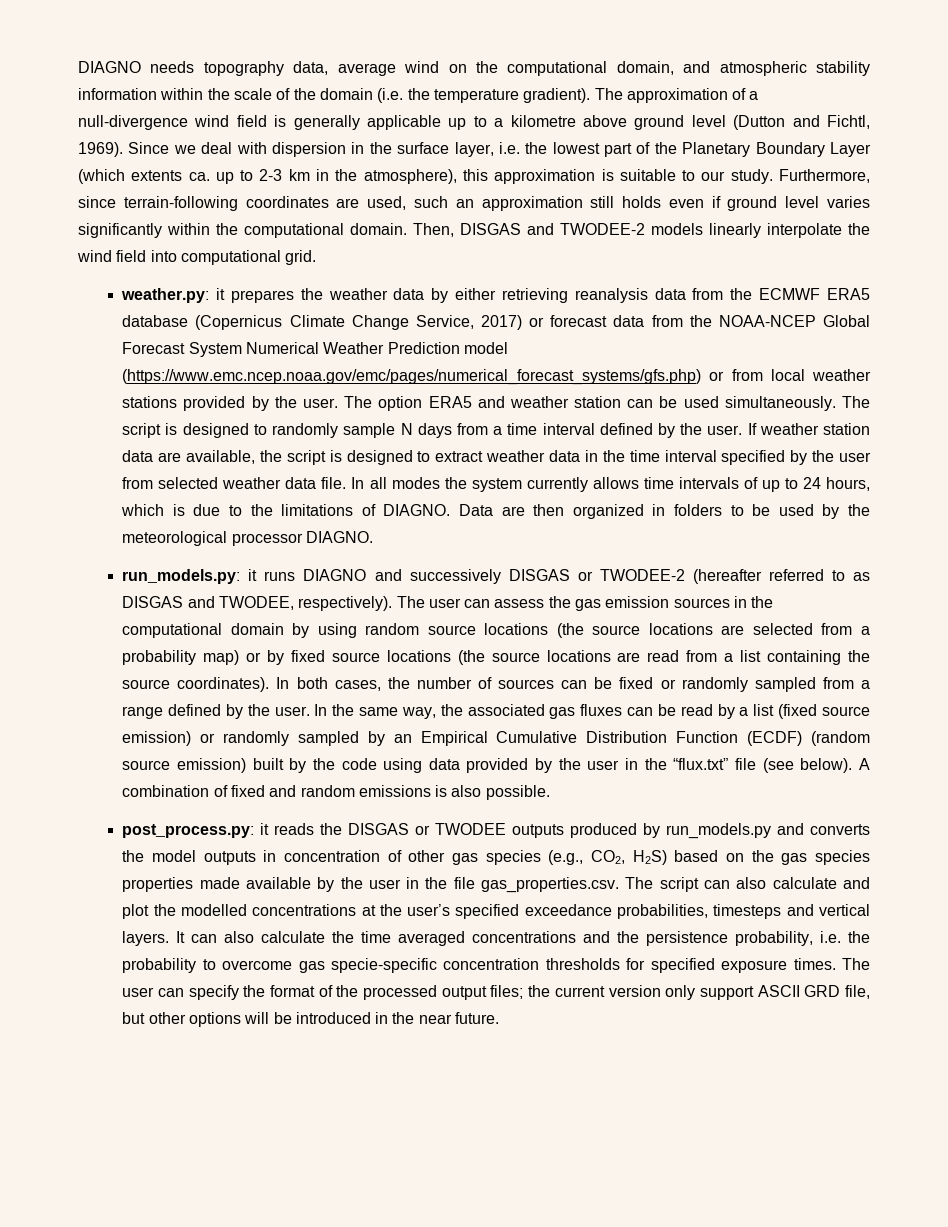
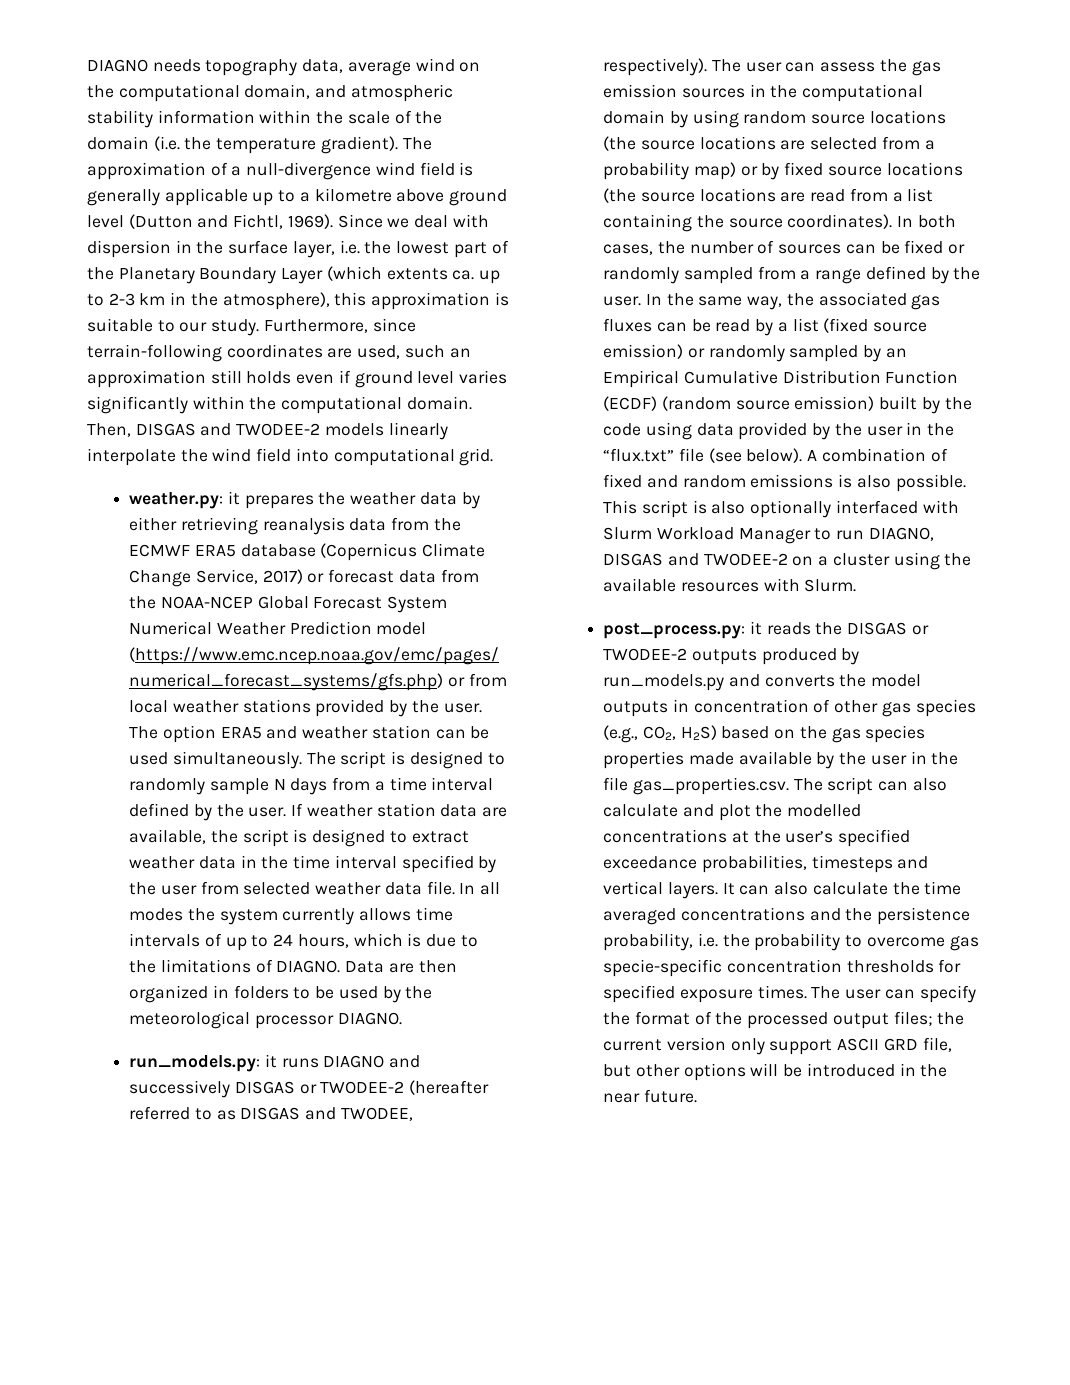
+ This script is also optionally interfaced with Slurm Workload Manager to run DIAGNO, DISGAS and TWODEE-2 on a cluster using the available resources with Slurm.
- post_process.py: it reads the DISGAS or TWODEE outputs produced by run_models.py and converts the model outputs in concentration of other gas species (e.g., CO2, H2S) based on the gas species properties made available by the user in the file gas_properties.csv. The script can also calculate and plot the modelled concentrations at the user’s specified exceedance probabilities, timesteps and vertical layers.
+ post_process.py: it reads the DISGAS or TWODEE-2 outputs produced by run_models.py and converts the model outputs in concentration of other gas species (e.g., CO2, H2S) based on the gas species properties made available by the user in the file gas_properties.csv. The script can also calculate and plot the modelled concentrations at the user’s specified exceedance probabilities, timesteps and vertical layers.

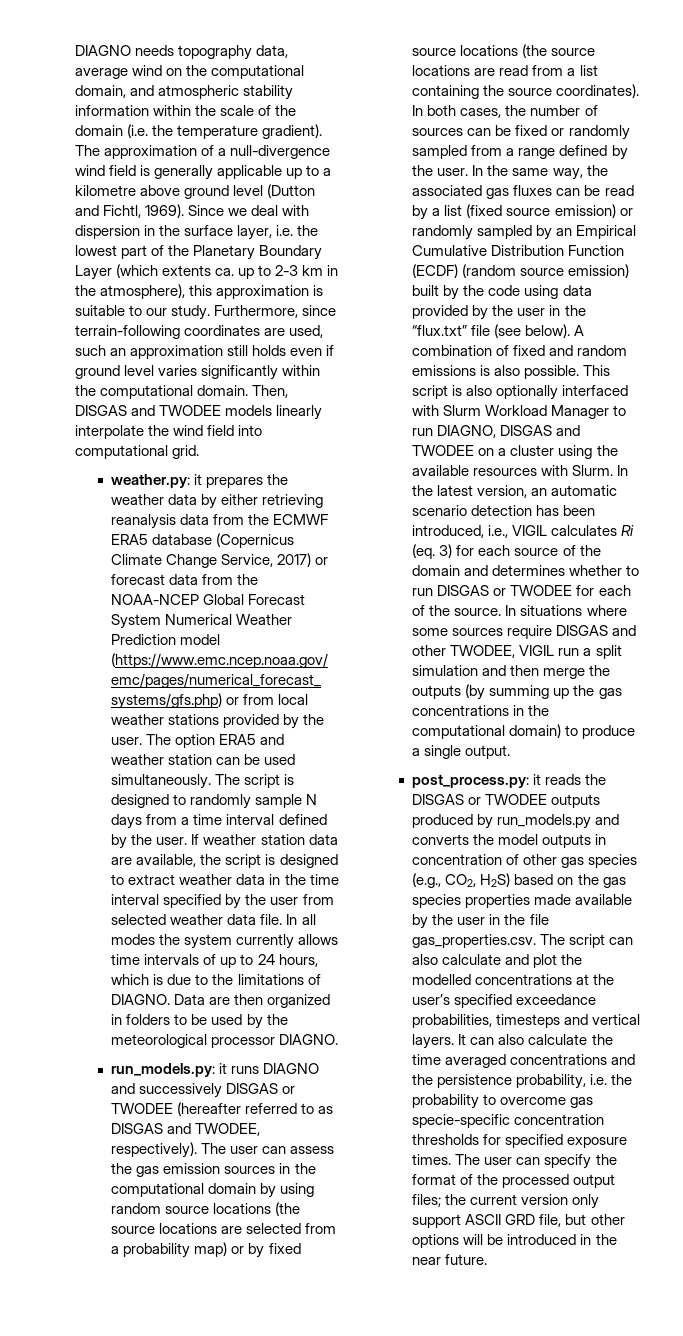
- Then, DISGAS and TWODEE-2 models linearly interpolate the wind field into computational grid.
+ Then, DISGAS and TWODEE models linearly interpolate the wind field into computational grid.
- run_models.py: it runs DIAGNO and successively DISGAS or TWODEE-2 (hereafter referred to as DISGAS and TWODEE, respectively).
+ run_models.py: it runs DIAGNO and successively DISGAS or TWODEE (hereafter referred to as DISGAS and TWODEE, respectively).
- This script is also optionally interfaced with Slurm Workload Manager to run DIAGNO, DISGAS and TWODEE-2 on a cluster using the available resources with Slurm.
+ This script is also optionally interfaced with Slurm Workload Manager to run DIAGNO, DISGAS and TWODEE on a cluster using the available resources with Slurm. In the latest version, an automatic scenario detection has been introduced, i.e., VIGIL calculates Ri (eq. 3) for each source of the domain and determines whether to run DISGAS or TWODEE for each of the source. In situations where some sources require DISGAS and other TWODEE, VIGIL run a split simulation and then merge the outputs (by summing up the gas concentrations in the computational domain) to produce a single output.
- post_process.py: it reads the DISGAS or TWODEE-2 outputs produced by run_models.py and converts the model outputs in concentration of other gas species (e.g., CO2, H2S) based on the gas species properties made available by the user in the file gas_properties.csv. The script can also calculate and plot the modelled concentrations at the user’s specified exceedance probabilities, timesteps and vertical layers.
+ post_process.py: it reads the DISGAS or TWODEE outputs produced by run_models.py and converts the model outputs in concentration of other gas species (e.g., CO2, H2S) based on the gas species properties made available by the user in the file gas_properties.csv. The script can also calculate and plot the modelled concentrations at the user’s specified exceedance probabilities, timesteps and vertical layers.

